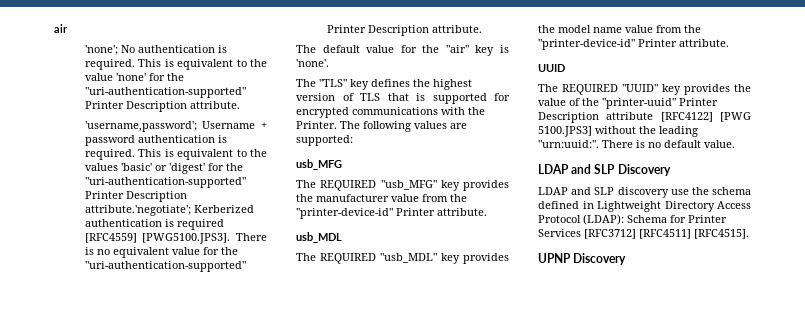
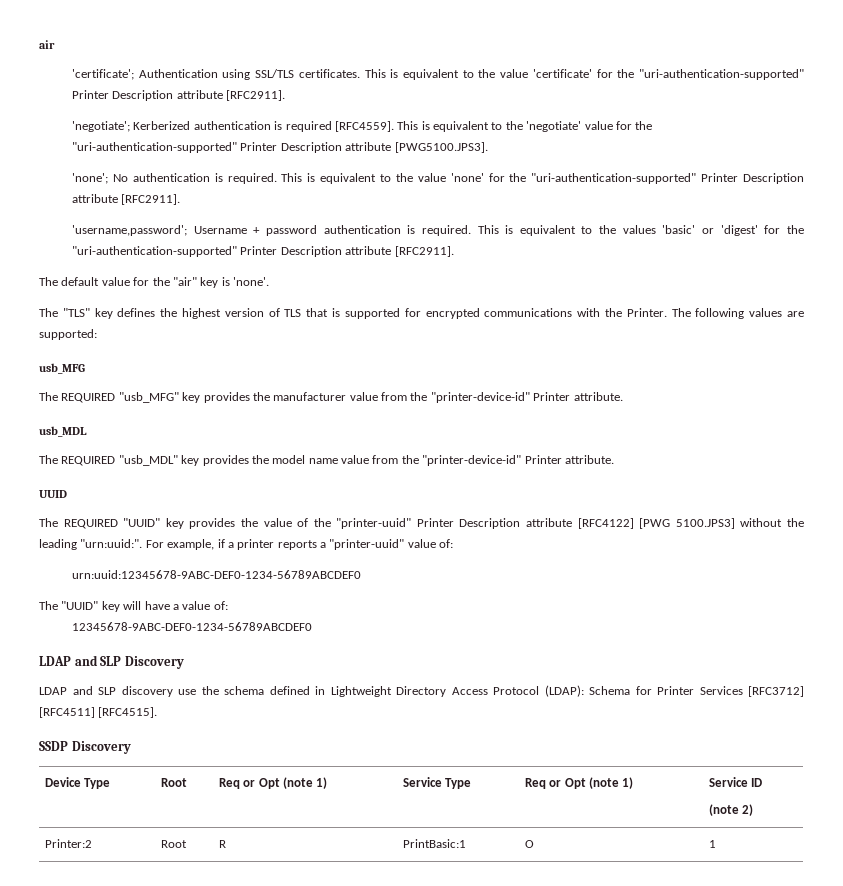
+ 'certificate'; Authentication using SSL/TLS certificates. This is equivalent to the value 'certificate' for the "uri-authentication-supported" Printer Description attribute [RFC2911].
+ 'negotiate'; Kerberized authentication is required [RFC4559]. This is equivalent to the 'negotiate' value for the "uri-authentication-supported" Printer Description attribute [PWG5100.JPS3].
- This is equivalent to the value 'none' for the "uri-authentication-supported" Printer Description attribute.
+ This is equivalent to the value 'none' for the "uri-authentication-supported" Printer Description attribute [RFC2911].
- This is equivalent to the values 'basic' or 'digest' for the "uri-authentication-supported" Printer Description attribute.'negotiate'; Kerberized authentication is required [RFC4559] [PWG5100.JPS3]. There is no equivalent value for the "uri-authentication-supported" Printer Description attribute.
+ This is equivalent to the values 'basic' or 'digest' for the "uri-authentication-supported" Printer Description attribute [RFC2911].
- There is no default value.
+ For example, if a printer reports a "printer-uuid" value of:
+ urn:uuid:12345678-9ABC-DEF0-1234-56789ABCDEF0
+ The "UUID" key will have a value of:
+ 12345678-9ABC-DEF0-1234-56789ABCDEF0
- UPNP Discovery
+ SSDP Discovery
+ Device Type | Root | Req or Opt (note 1) | Service Type | Req or Opt (note 1) | Service ID
+ (note 2)
+ Printer:2 | Root | R | PrintBasic:1 | O | 1

